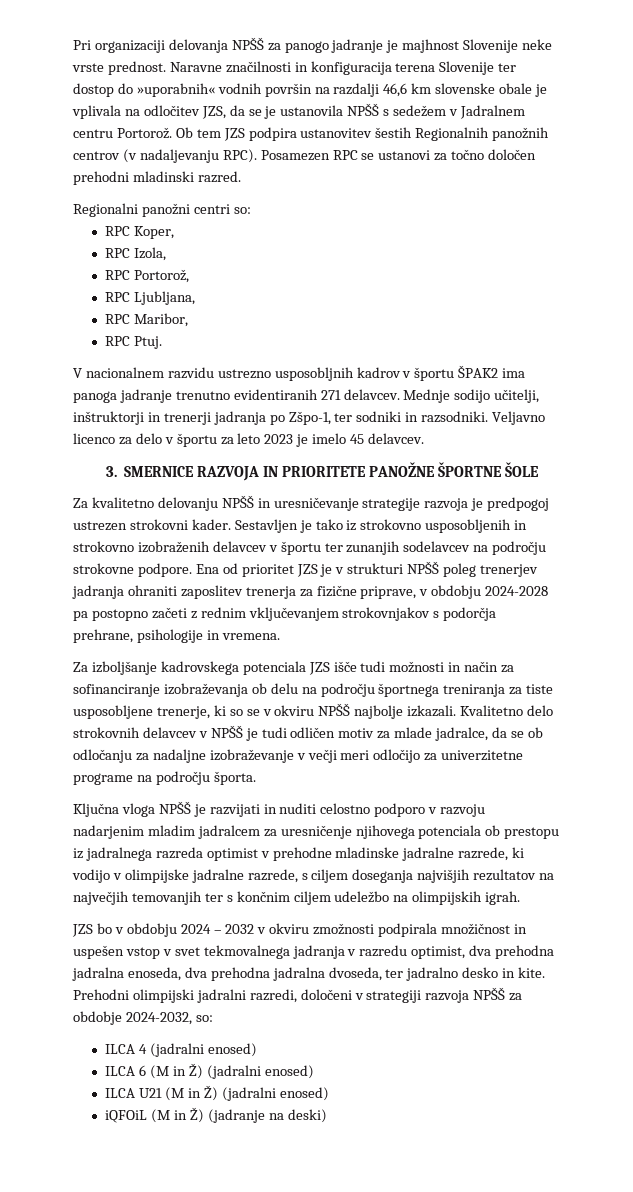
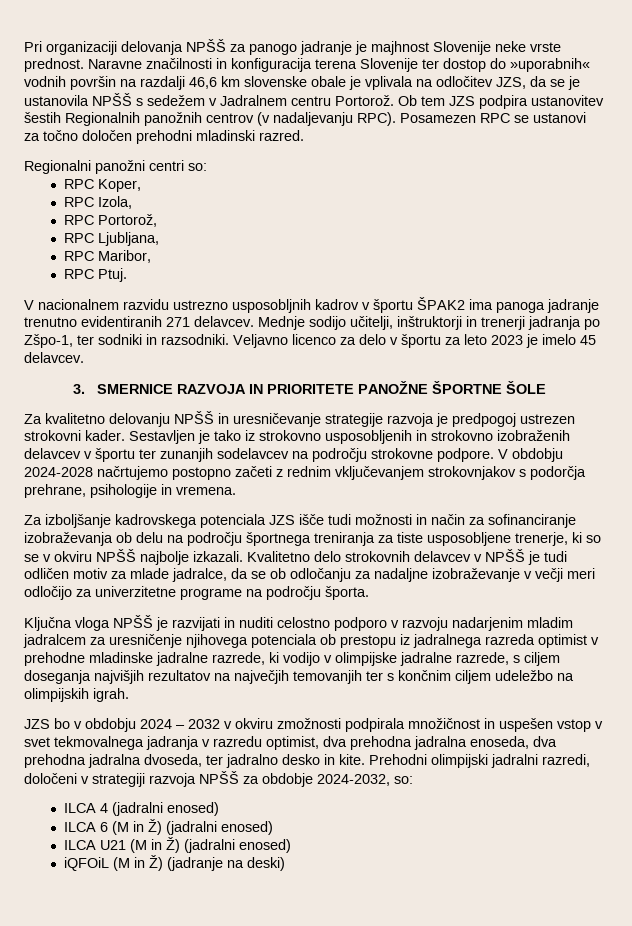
- Ena od prioritet JZS je v strukturi NPŠŠ poleg trenerjev jadranja ohraniti zaposlitev trenerja za fizične priprave, v obdobju 2024-2028 pa postopno začeti z rednim vključevanjem strokovnjakov s podorčja prehrane, psihologije in vremena.
+ V obdobju 2024-2028 načrtujemo postopno začeti z rednim vključevanjem strokovnjakov s podorčja prehrane, psihologije in vremena.

